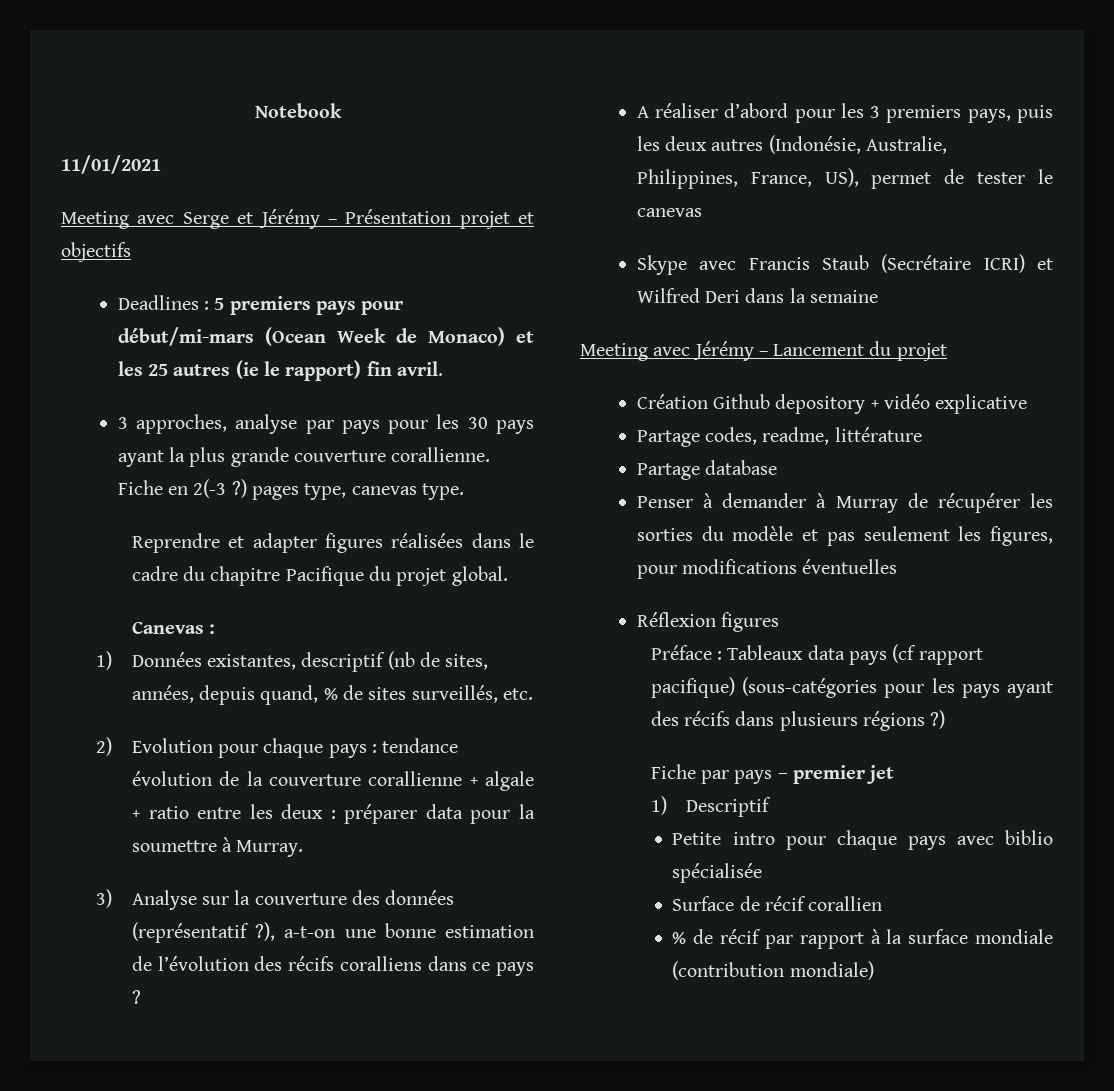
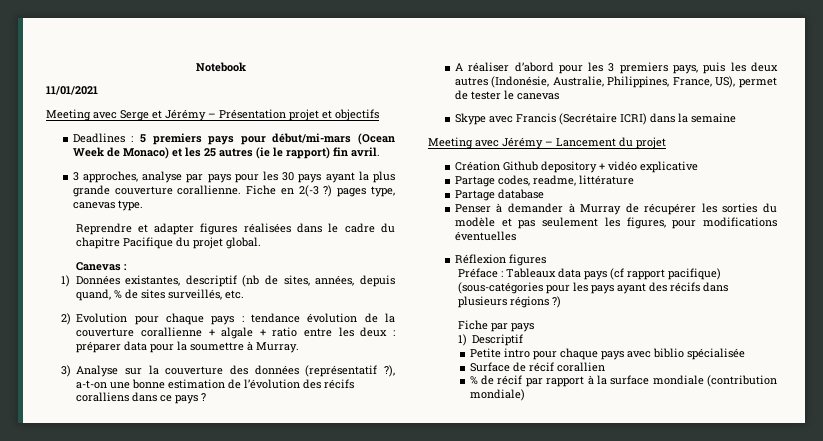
- Skype avec Francis Staub (Secrétaire ICRI) et Wilfred Deri dans la semaine
+ Skype avec Francis (Secrétaire ICRI) dans la semaine
- Fiche par pays – premier jet
+ Fiche par pays

